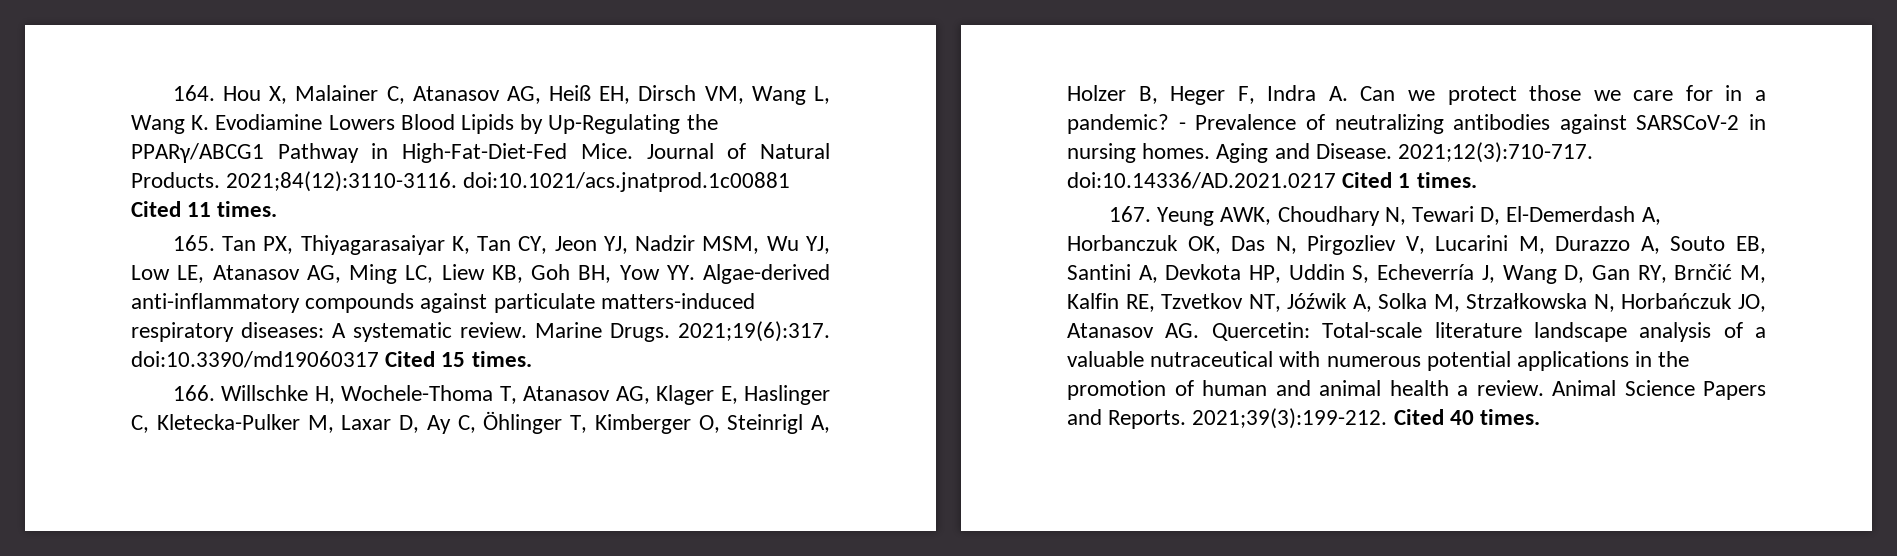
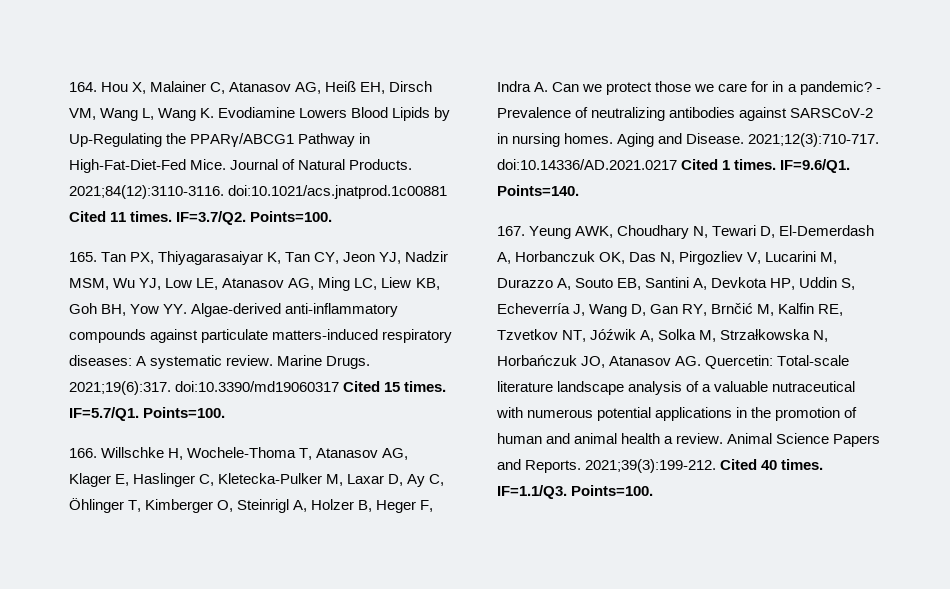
+ IF=3.7/Q2. Points=100.
+ IF=5.7/Q1. Points=100.
+ IF=9.6/Q1. Points=140.
+ IF=1.1/Q3. Points=100.

